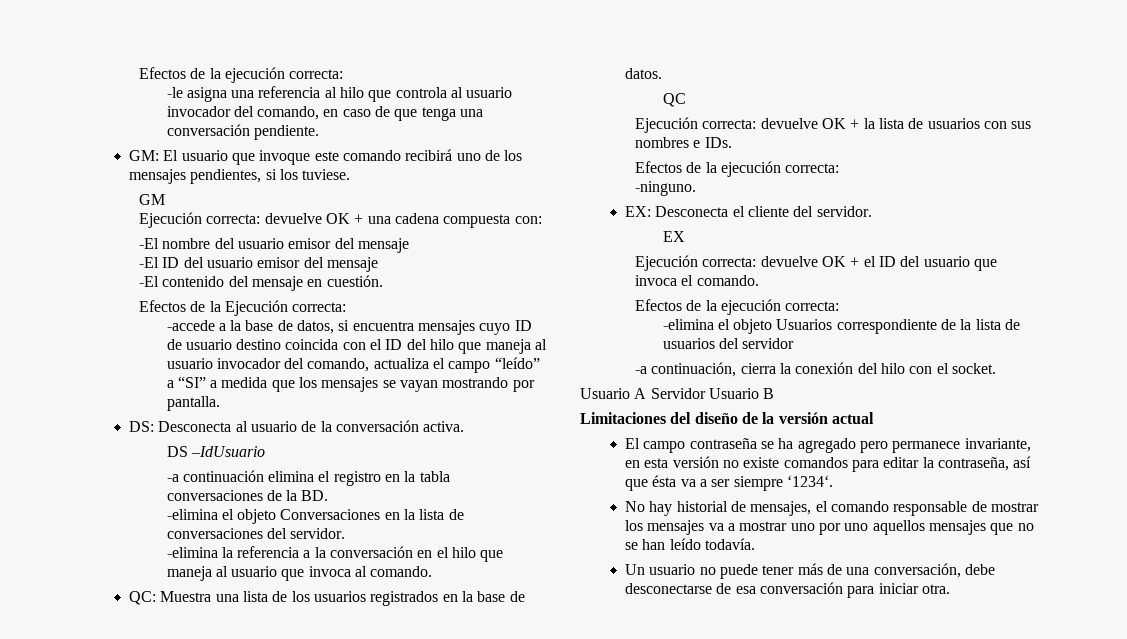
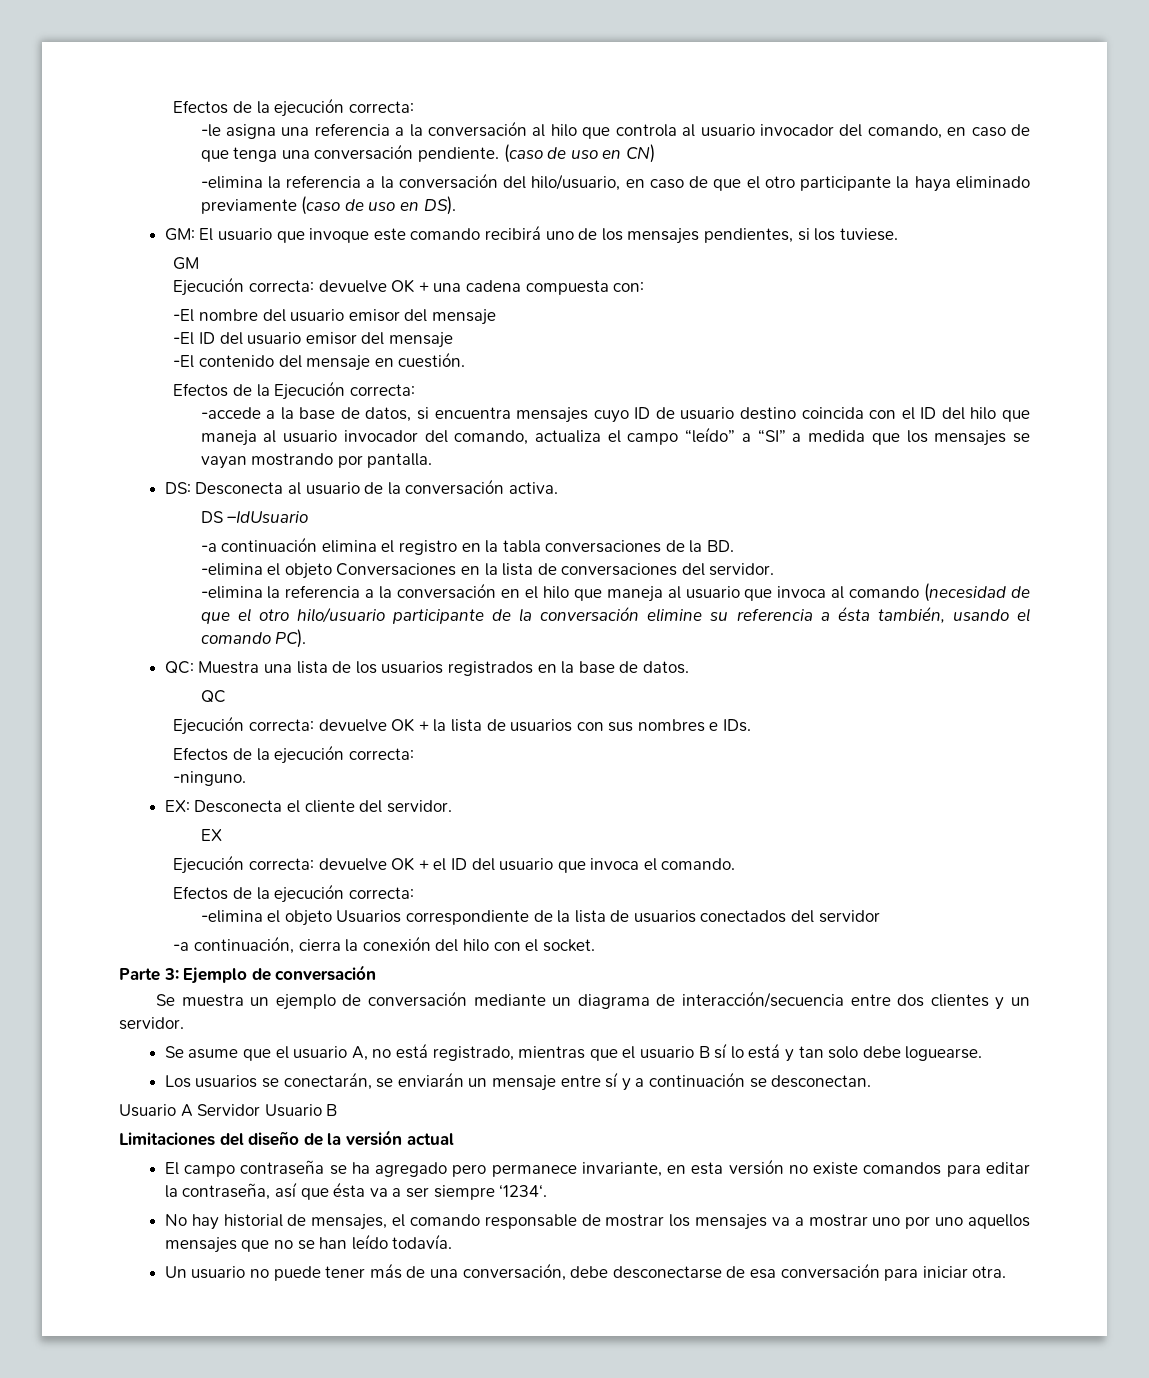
- -le asigna una referencia al hilo que controla al usuario invocador del comando, en caso de que tenga una conversación pendiente.
+ -le asigna una referencia a la conversación al hilo que controla al usuario invocador del comando, en caso de que tenga una conversación pendiente. (caso de uso en CN)
+ -elimina la referencia a la conversación del hilo/usuario, en caso de que el otro participante la haya eliminado previamente (caso de uso en DS).
- -elimina la referencia a la conversación en el hilo que maneja al usuario que invoca al comando.
+ -elimina la referencia a la conversación en el hilo que maneja al usuario que invoca al comando (necesidad de que el otro hilo/usuario participante de la conversación elimine su referencia a ésta también, usando el comando PC).
- -elimina el objeto Usuarios correspondiente de la lista de usuarios del servidor
+ -elimina el objeto Usuarios correspondiente de la lista de usuarios conectados del servidor
+ Parte 3: Ejemplo de conversación
+ Se muestra un ejemplo de conversación mediante un diagrama de interacción/secuencia entre dos clientes y un servidor.
+ Se asume que el usuario A, no está registrado, mientras que el usuario B sí lo está y tan solo debe loguearse.
+ Los usuarios se conectarán, se enviarán un mensaje entre sí y a continuación se desconectan.

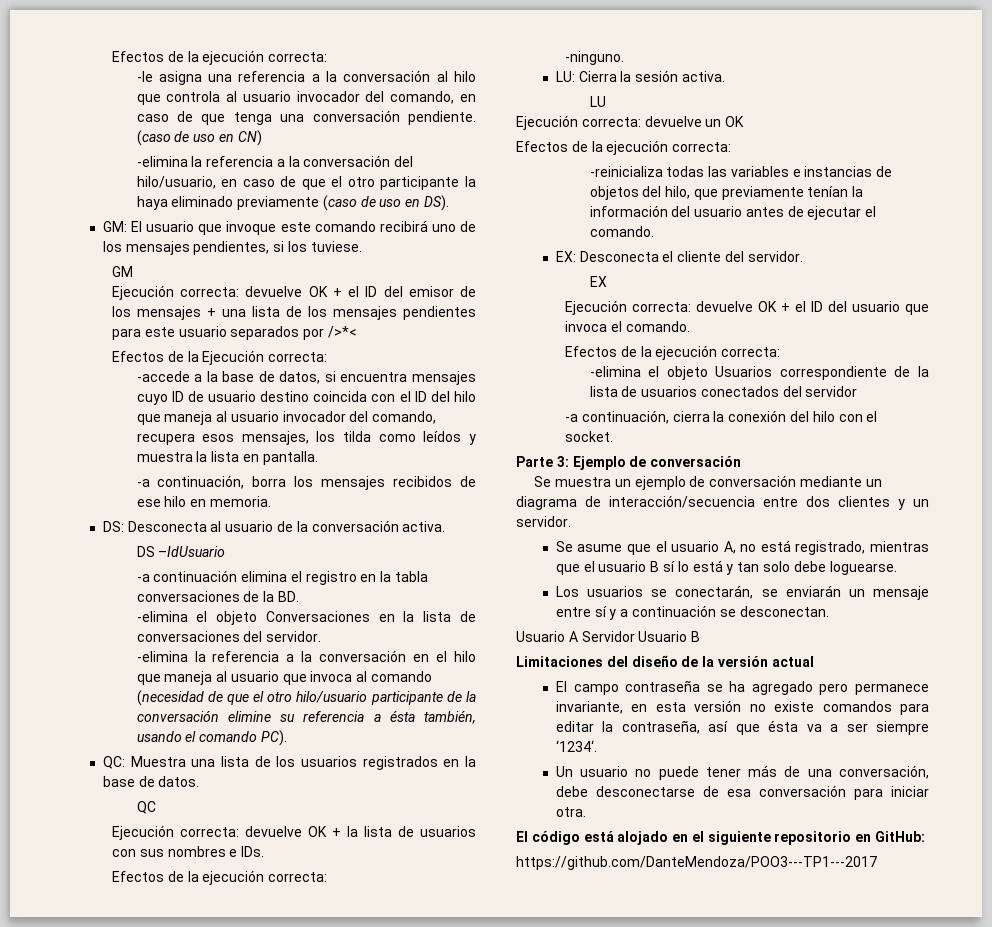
- Ejecución correcta: devuelve OK + una cadena compuesta con:
- -El nombre del usuario emisor del mensaje
- -El ID del usuario emisor del mensaje
- -El contenido del mensaje en cuestión.
+ Ejecución correcta: devuelve OK + el ID del emisor de los mensajes + una lista de los mensajes pendientes para este usuario separados por />*<
- -accede a la base de datos, si encuentra mensajes cuyo ID de usuario destino coincida con el ID del hilo que maneja al usuario invocador del comando, actualiza el campo “leído” a “SI” a medida que los mensajes se vayan mostrando por pantalla.
+ -accede a la base de datos, si encuentra mensajes cuyo ID de usuario destino coincida con el ID del hilo que maneja al usuario invocador del comando, recupera esos mensajes, los tilda como leídos y muestra la lista en pantalla.
+ -a continuación, borra los mensajes recibidos de ese hilo en memoria.
+ LU: Cierra la sesión activa.
+ LU
+ Ejecución correcta: devuelve un OK
+ Efectos de la ejecución correcta:
+ -reinicializa todas las variables e instancias de objetos del hilo, que previamente tenían la información del usuario antes de ejecutar el comando.
- No hay historial de mensajes, el comando responsable de mostrar los mensajes va a mostrar uno por uno aquellos mensajes que no se han leído todavía.
+ El código está alojado en el siguiente repositorio en GitHub:
+ https://github.com/DanteMendoza/POO3---TP1---2017

